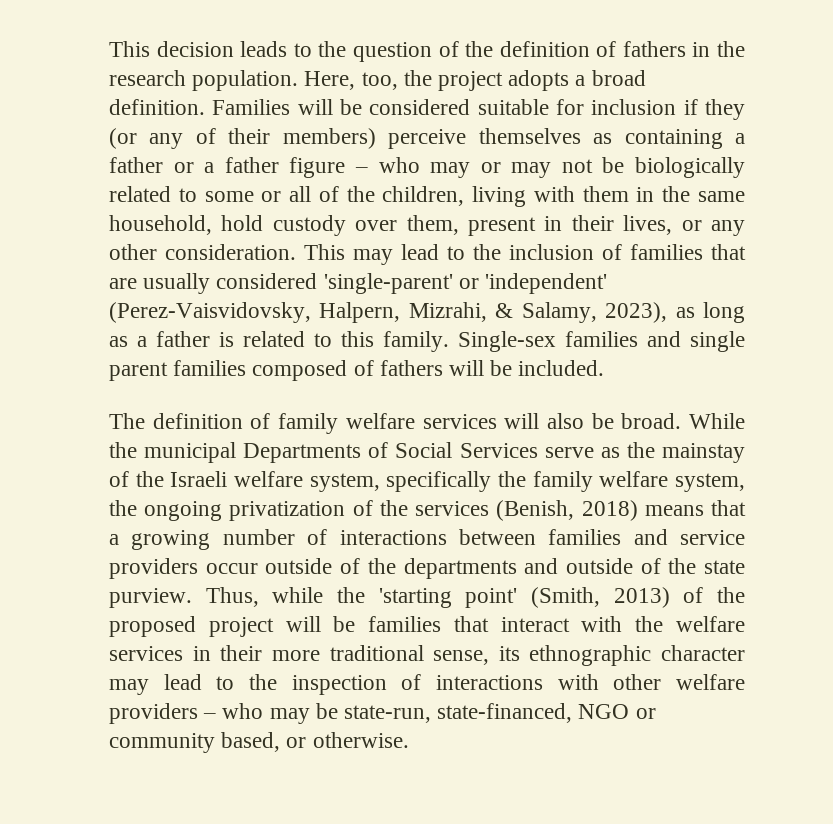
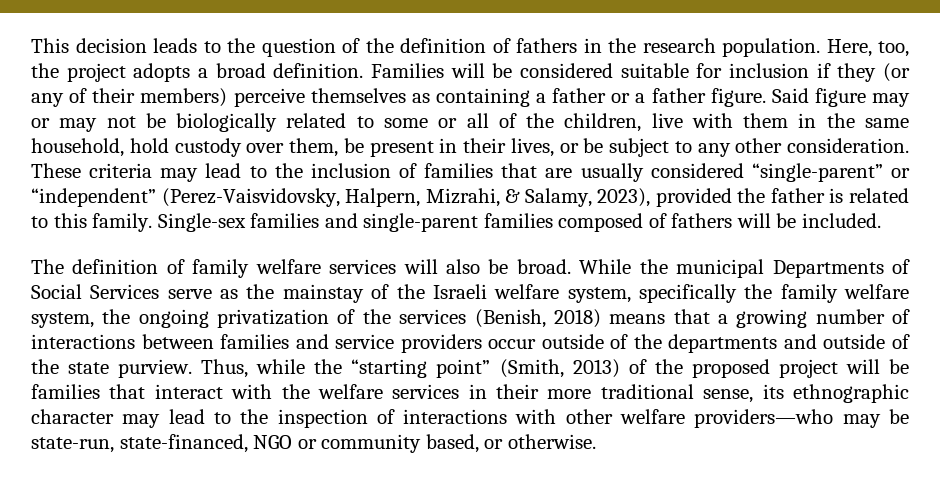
- Families will be considered suitable for inclusion if they (or any of their members) perceive themselves as containing a father or a father figure – who may or may not be biologically related to some or all of the children, living with them in the same household, hold custody over them, present in their lives, or any other consideration.
+ Families will be considered suitable for inclusion if they (or any of their members) perceive themselves as containing a father or a father figure. Said figure may or may not be biologically related to some or all of the children, live with them in the same household, hold custody over them, be present in their lives, or be subject to any other consideration.
- This may lead to the inclusion of families that are usually considered 'single-parent' or 'independent' (Perez-Vaisvidovsky, Halpern, Mizrahi, & Salamy, 2023), as long as a father is related to this family.
+ These criteria may lead to the inclusion of families that are usually considered “single-parent” or “independent” (Perez-Vaisvidovsky, Halpern, Mizrahi, & Salamy, 2023), provided the father is related to this family.
- Single-sex families and single parent families composed of fathers will be included.
+ Single-sex families and single-parent families composed of fathers will be included.
- Thus, while the 'starting point' (Smith, 2013) of the proposed project will be families that interact with the welfare services in their more traditional sense, its ethnographic character may lead to the inspection of interactions with other welfare providers – who may be state-run, state-financed, NGO or community based, or otherwise.
+ Thus, while the “starting point” (Smith, 2013) of the proposed project will be families that interact with the welfare services in their more traditional sense, its ethnographic character may lead to the inspection of interactions with other welfare providers—who may be state-run, state-financed, NGO or community based, or otherwise.

